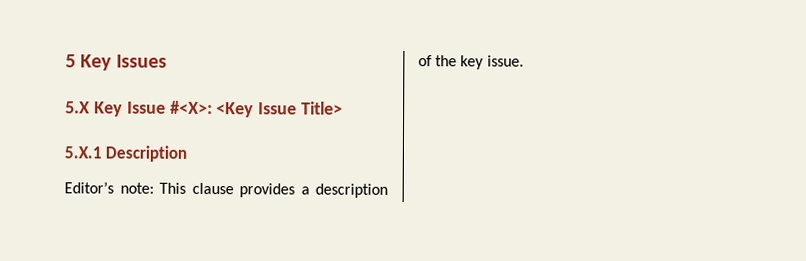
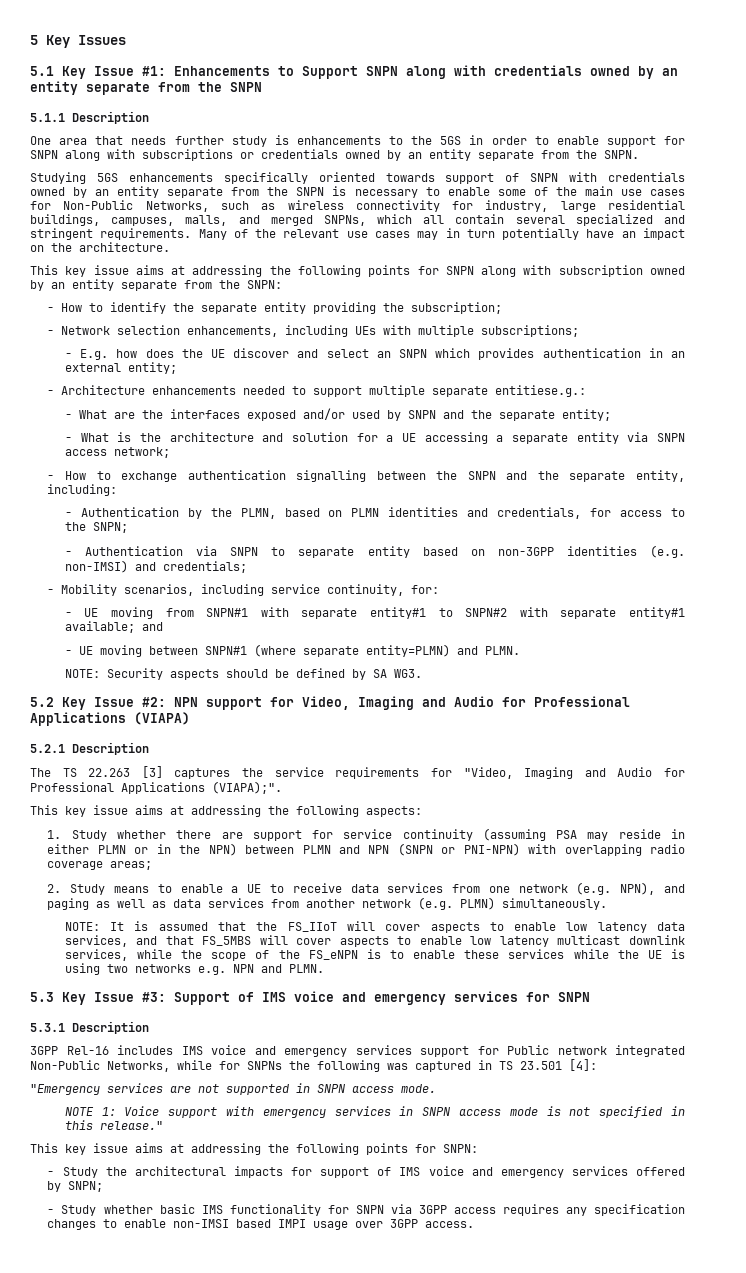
- 5.X Key Issue #<X>: <Key Issue Title>
- 5.X.1 Description
- Editor’s note: This clause provides a description of the key issue.
+ 5.1 Key Issue #1: Enhancements to Support SNPN along with credentials owned by an entity separate from the SNPN
+ 5.1.1 Description
+ One area that needs further study is enhancements to the 5GS in order to enable support for SNPN along with subscriptions or credentials owned by an entity separate from the SNPN.
+ Studying 5GS enhancements specifically oriented towards support of SNPN with credentials owned by an entity separate from the SNPN is necessary to enable some of the main use cases for Non-Public Networks, such as wireless connectivity for industry, large residential buildings, campuses, malls, and merged SNPNs, which all contain several specialized and stringent requirements. Many of the relevant use cases may in turn potentially have an impact on the architecture.
+ This key issue aims at addressing the following points for SNPN along with subscription owned by an entity separate from the SNPN:
+ - How to identify the separate entity providing the subscription;
+ - Network selection enhancements, including UEs with multiple subscriptions;
+ - E.g. how does the UE discover and select an SNPN which provides authentication in an external entity;
+ - Architecture enhancements needed to support multiple separate entitiese.g.:
+ - What are the interfaces exposed and/or used by SNPN and the separate entity;
+ - What is the architecture and solution for a UE accessing a separate entity via SNPN access network;
+ - How to exchange authentication signalling between the SNPN and the separate entity, including:
+ - Authentication by the PLMN, based on PLMN identities and credentials, for access to the SNPN;
+ - Authentication via SNPN to separate entity based on non-3GPP identities (e.g. non-IMSI) and credentials;
+ - Mobility scenarios, including service continuity, for:
+ - UE moving from SNPN#1 with separate entity#1 to SNPN#2 with separate entity#1 available; and
+ - UE moving between SNPN#1 (where separate entity=PLMN) and PLMN.
+ NOTE: Security aspects should be defined by SA WG3.
+ 5.2 Key Issue #2: NPN support for Video, Imaging and Audio for Professional Applications (VIAPA)
+ 5.2.1 Description
+ The TS 22.263 [3] captures the service requirements for "Video, Imaging and Audio for Professional Applications (VIAPA);".
+ This key issue aims at addressing the following aspects:
+ 1. Study whether there are support for service continuity (assuming PSA may reside in either PLMN or in the NPN) between PLMN and NPN (SNPN or PNI-NPN) with overlapping radio coverage areas;
+ 2. Study means to enable a UE to receive data services from one network (e.g. NPN), and paging as well as data services from another network (e.g. PLMN) simultaneously.
+ NOTE: It is assumed that the FS_IIoT will cover aspects to enable low latency data services, and that FS_5MBS will cover aspects to enable low latency multicast downlink services, while the scope of the FS_eNPN is to enable these services while the UE is using two networks e.g. NPN and PLMN.
+ 5.3 Key Issue #3: Support of IMS voice and emergency services for SNPN
+ 5.3.1 Description
+ 3GPP Rel-16 includes IMS voice and emergency services support for Public network integrated Non-Public Networks, while for SNPNs the following was captured in TS 23.501 [4]:
+ "Emergency services are not supported in SNPN access mode.
+ NOTE 1: Voice support with emergency services in SNPN access mode is not specified in this release."
+ This key issue aims at addressing the following points for SNPN:
+ - Study the architectural impacts for support of IMS voice and emergency services offered by SNPN;
+ - Study whether basic IMS functionality for SNPN via 3GPP access requires any specification changes to enable non-IMSI based IMPI usage over 3GPP access.

